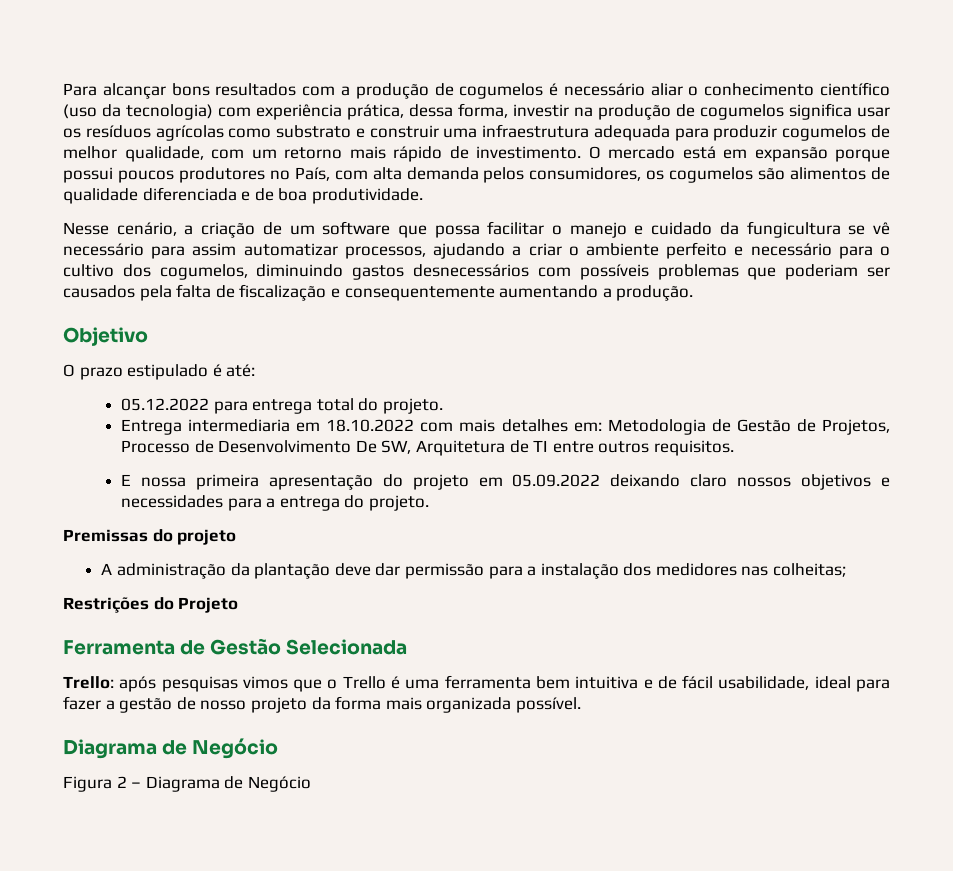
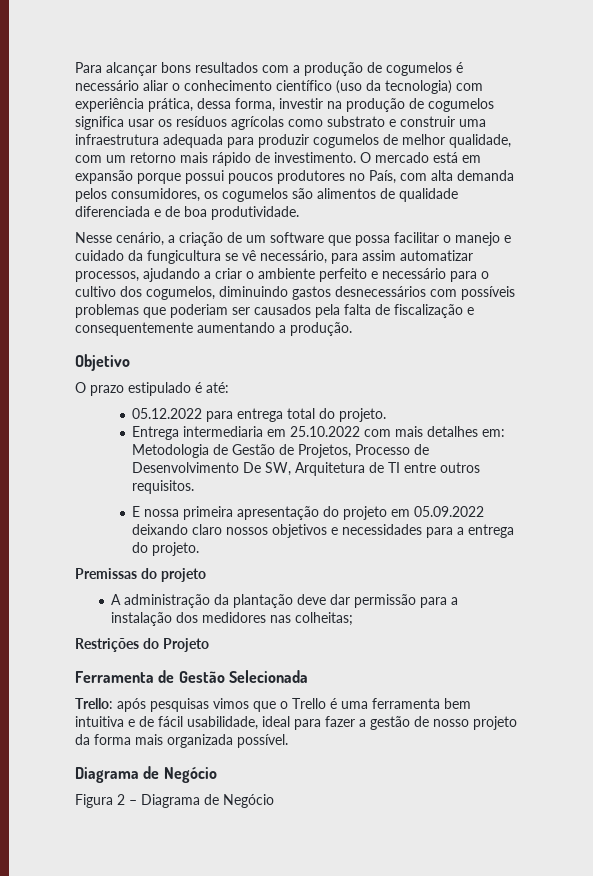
- Nesse cenário, a criação de um software que possa facilitar o manejo e cuidado da fungicultura se vê necessário para assim automatizar processos, ajudando a criar o ambiente perfeito e necessário para o cultivo dos cogumelos, diminuindo gastos desnecessários com possíveis problemas que poderiam ser causados pela falta de fiscalização e consequentemente aumentando a produção.
+ Nesse cenário, a criação de um software que possa facilitar o manejo e cuidado da fungicultura se vê necessário, para assim automatizar processos, ajudando a criar o ambiente perfeito e necessário para o cultivo dos cogumelos, diminuindo gastos desnecessários com possíveis problemas que poderiam ser causados pela falta de fiscalização e consequentemente aumentando a produção.
- Entrega intermediaria em 18.10.2022 com mais detalhes em: Metodologia de Gestão de Projetos, Processo de Desenvolvimento De SW, Arquitetura de TI entre outros requisitos.
+ Entrega intermediaria em 25.10.2022 com mais detalhes em: Metodologia de Gestão de Projetos, Processo de Desenvolvimento De SW, Arquitetura de TI entre outros requisitos.

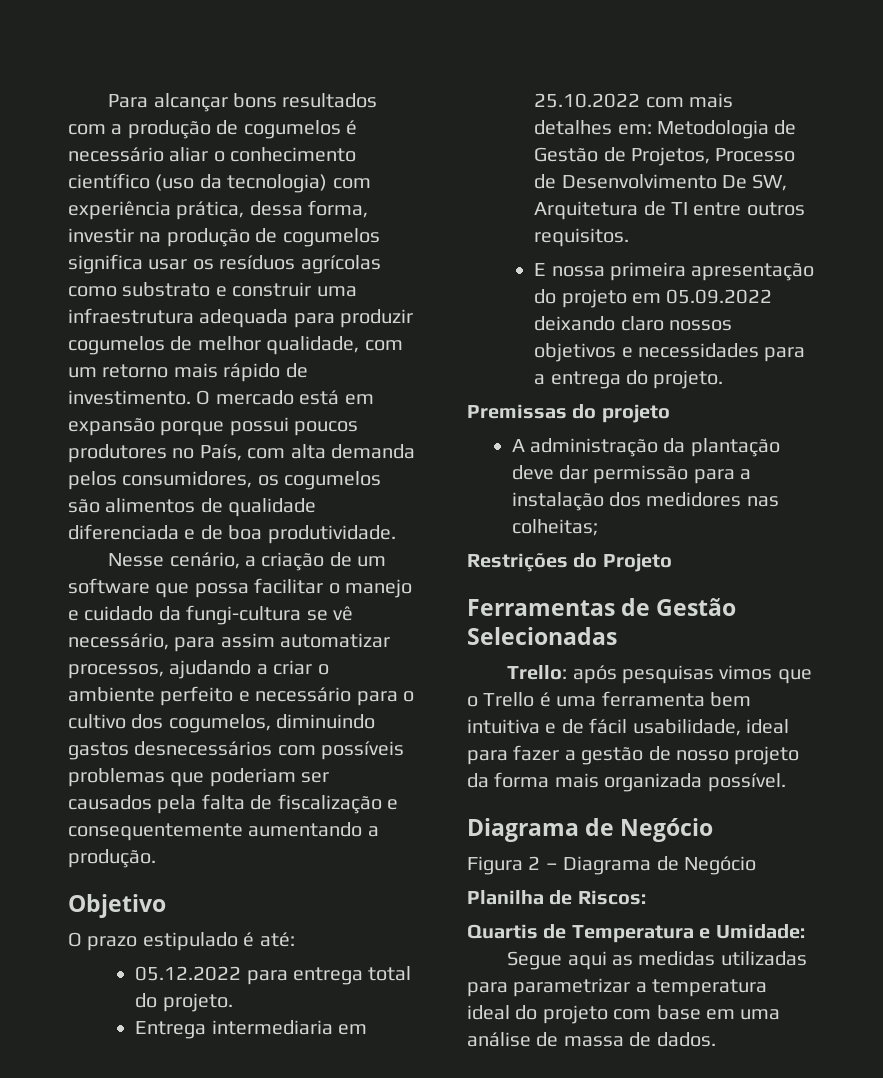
- Nesse cenário, a criação de um software que possa facilitar o manejo e cuidado da fungicultura se vê necessário, para assim automatizar processos, ajudando a criar o ambiente perfeito e necessário para o cultivo dos cogumelos, diminuindo gastos desnecessários com possíveis problemas que poderiam ser causados pela falta de fiscalização e consequentemente aumentando a produção.
+ Nesse cenário, a criação de um software que possa facilitar o manejo e cuidado da fungi-cultura se vê necessário, para assim automatizar processos, ajudando a criar o ambiente perfeito e necessário para o cultivo dos cogumelos, diminuindo gastos desnecessários com possíveis problemas que poderiam ser causados pela falta de fiscalização e consequentemente aumentando a produção.
- Ferramenta de Gestão Selecionada
+ Ferramentas de Gestão Selecionadas
+ Planilha de Riscos:
+ Quartis de Temperatura e Umidade:
+ Segue aqui as medidas utilizadas para parametrizar a temperatura ideal do projeto com base em uma análise de massa de dados.

